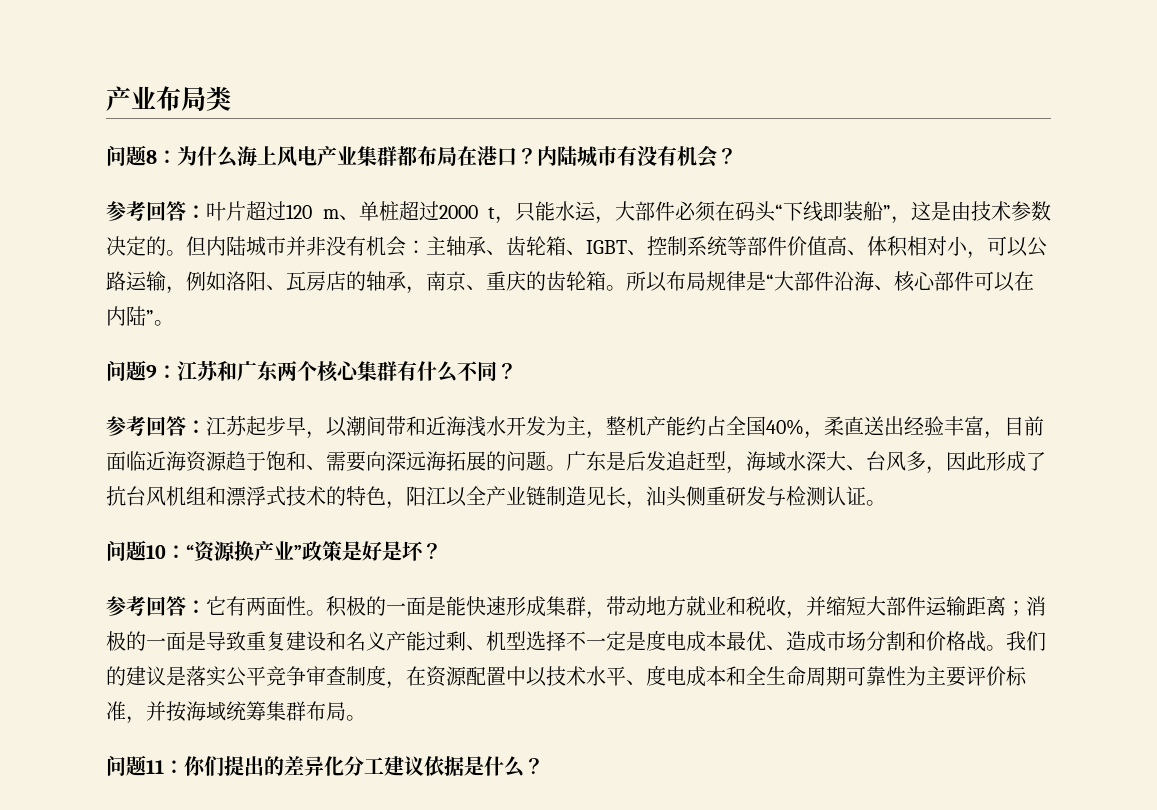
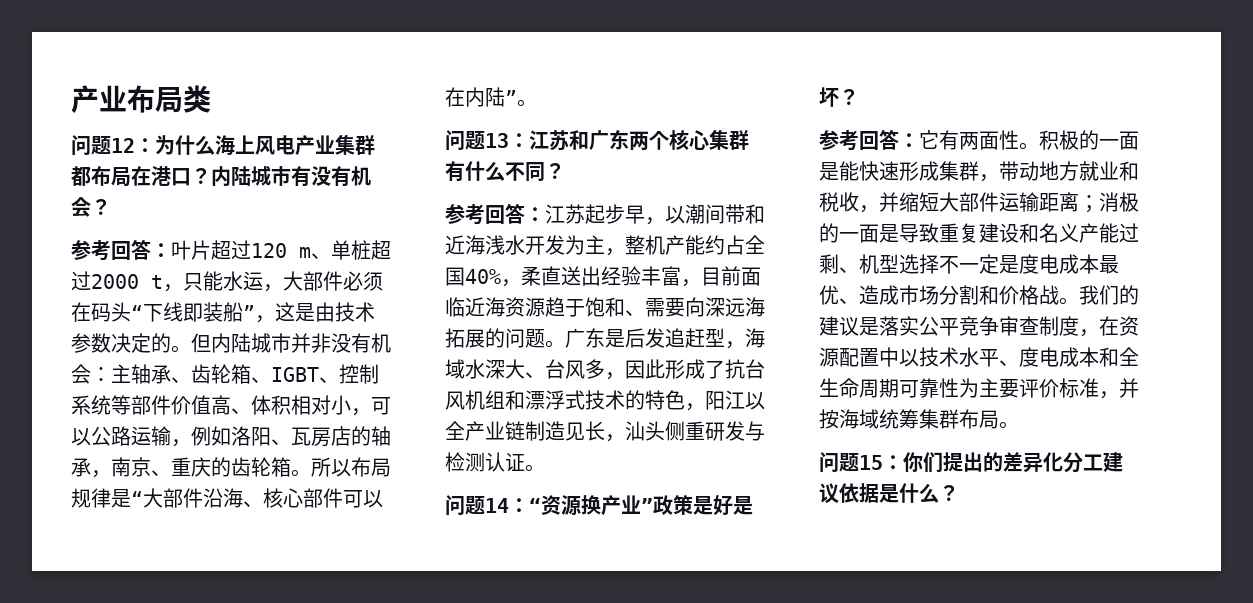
- 问题8：为什么海上风电产业集群都布局在港口？
+ 问题12：为什么海上风电产业集群都布局在港口？
- 问题9：江苏和广东两个核心集群有什么不同？
+ 问题13：江苏和广东两个核心集群有什么不同？
- 问题10：“资源换产业”政策是好是坏？
+ 问题14：“资源换产业”政策是好是坏？
- 问题11：你们提出的差异化分工建议依据是什么？
+ 问题15：你们提出的差异化分工建议依据是什么？

